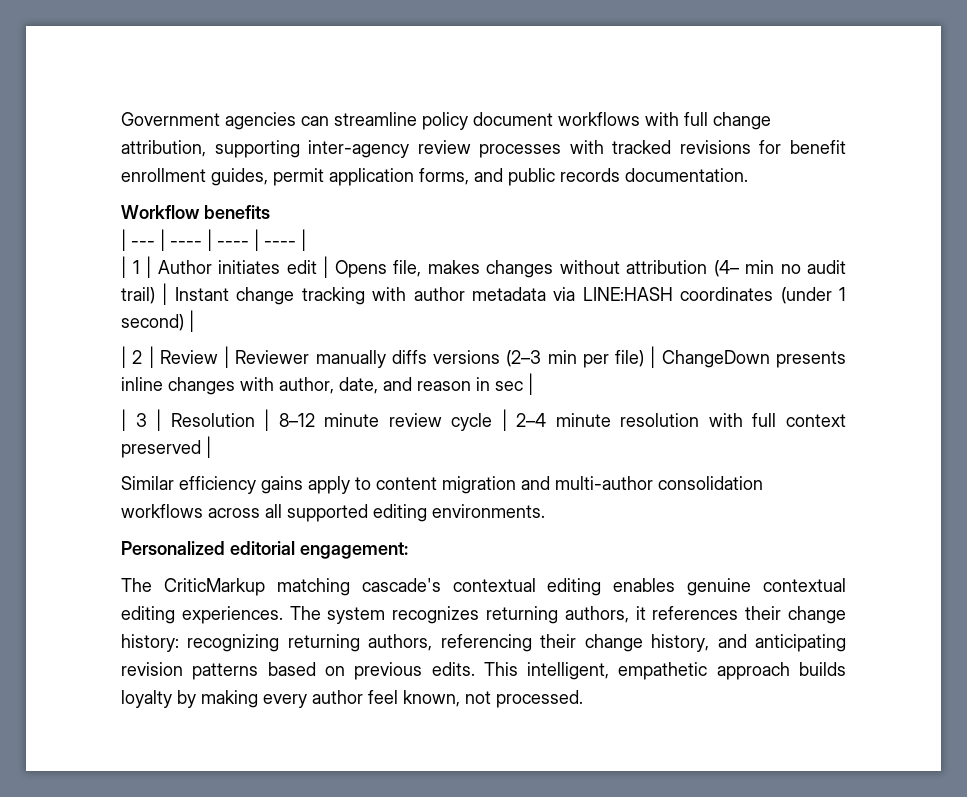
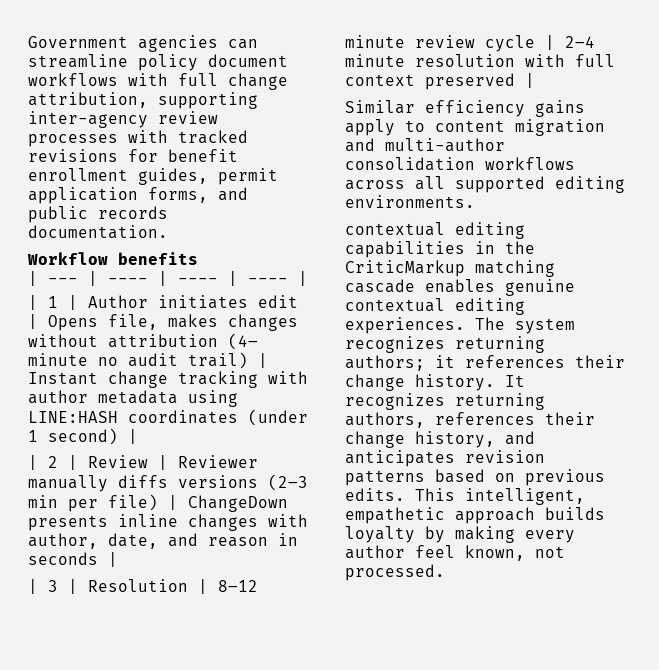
- | 1 | Author initiates edit | Opens file, makes changes without attribution (4– min no audit trail) | Instant change tracking with author metadata via LINE:HASH coordinates (under 1 second) |
+ | 1 | Author initiates edit | Opens file, makes changes without attribution (4– minute no audit trail) | Instant change tracking with author metadata using LINE:HASH coordinates (under 1 second) |
- | 2 | Review | Reviewer manually diffs versions (2–3 min per file) | ChangeDown presents inline changes with author, date, and reason in sec |
+ | 2 | Review | Reviewer manually diffs versions (2–3 min per file) | ChangeDown presents inline changes with author, date, and reason in seconds |
- Personalized editorial engagement:
- The CriticMarkup matching cascade's contextual editing enables genuine contextual editing experiences.
+ contextual editing capabilities in the CriticMarkup matching cascade enables genuine contextual editing experiences.
- The system recognizes returning authors, it references their change history: recognizing returning authors, referencing their change history, and anticipating revision patterns based on previous edits.
+ The system recognizes returning authors; it references their change history. It recognizes returning authors, references their change history, and anticipates revision patterns based on previous edits.

